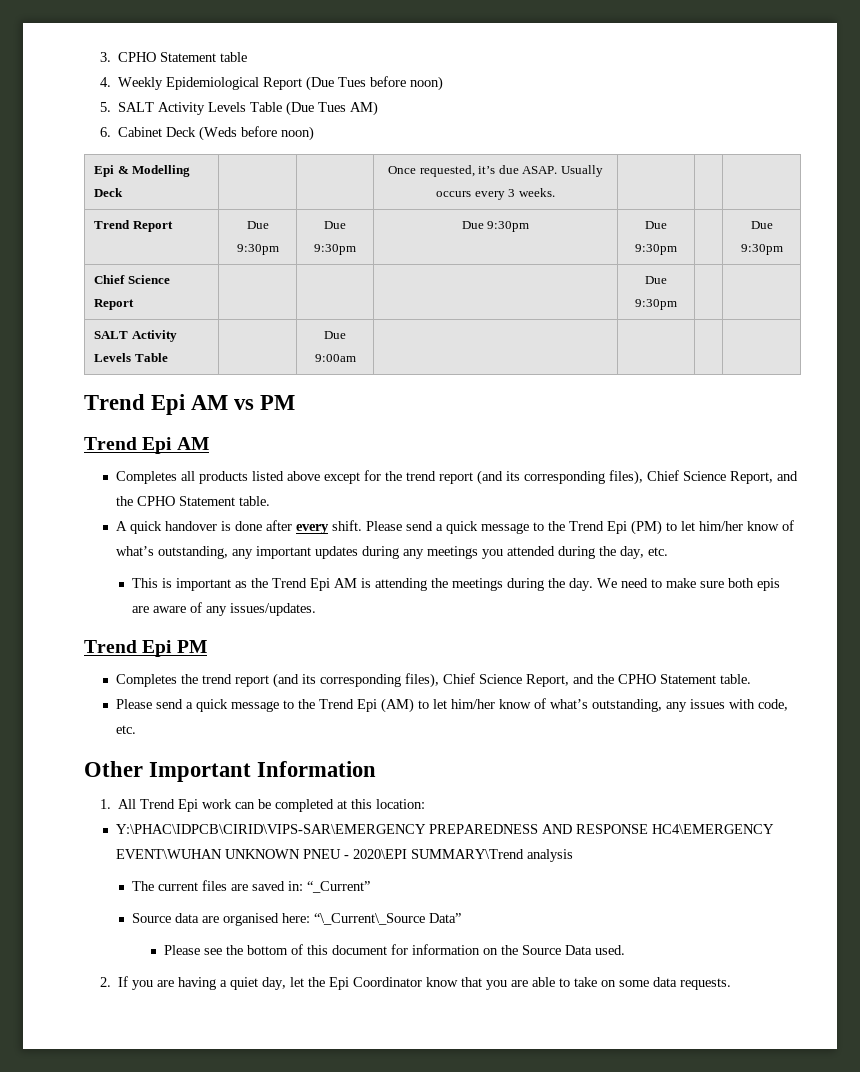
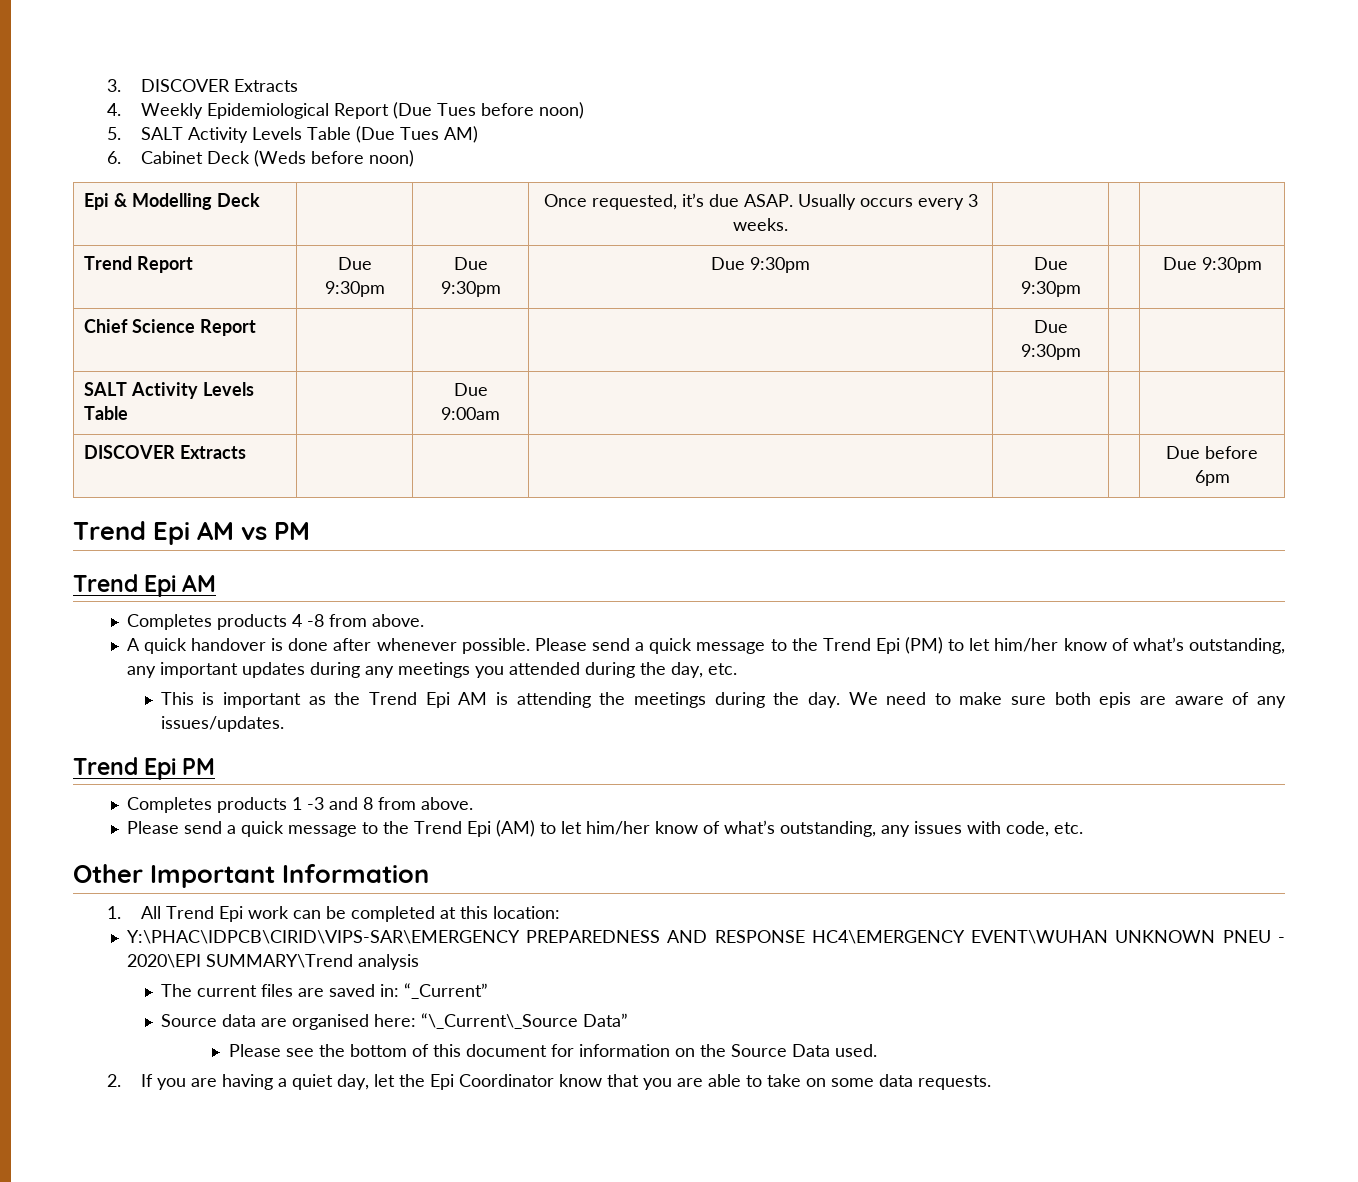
- 3. CPHO Statement table
+ 3. DISCOVER Extracts
+ DISCOVER Extracts | | | | | | Due before 6pm
- Completes all products listed above except for the trend report (and its corresponding files), Chief Science Report, and the CPHO Statement table.
+ Completes products 4 -8 from above.
- A quick handover is done after every shift.
+ A quick handover is done after whenever possible.
- Completes the trend report (and its corresponding files), Chief Science Report, and the CPHO Statement table.
+ Completes products 1 -3 and 8 from above.

